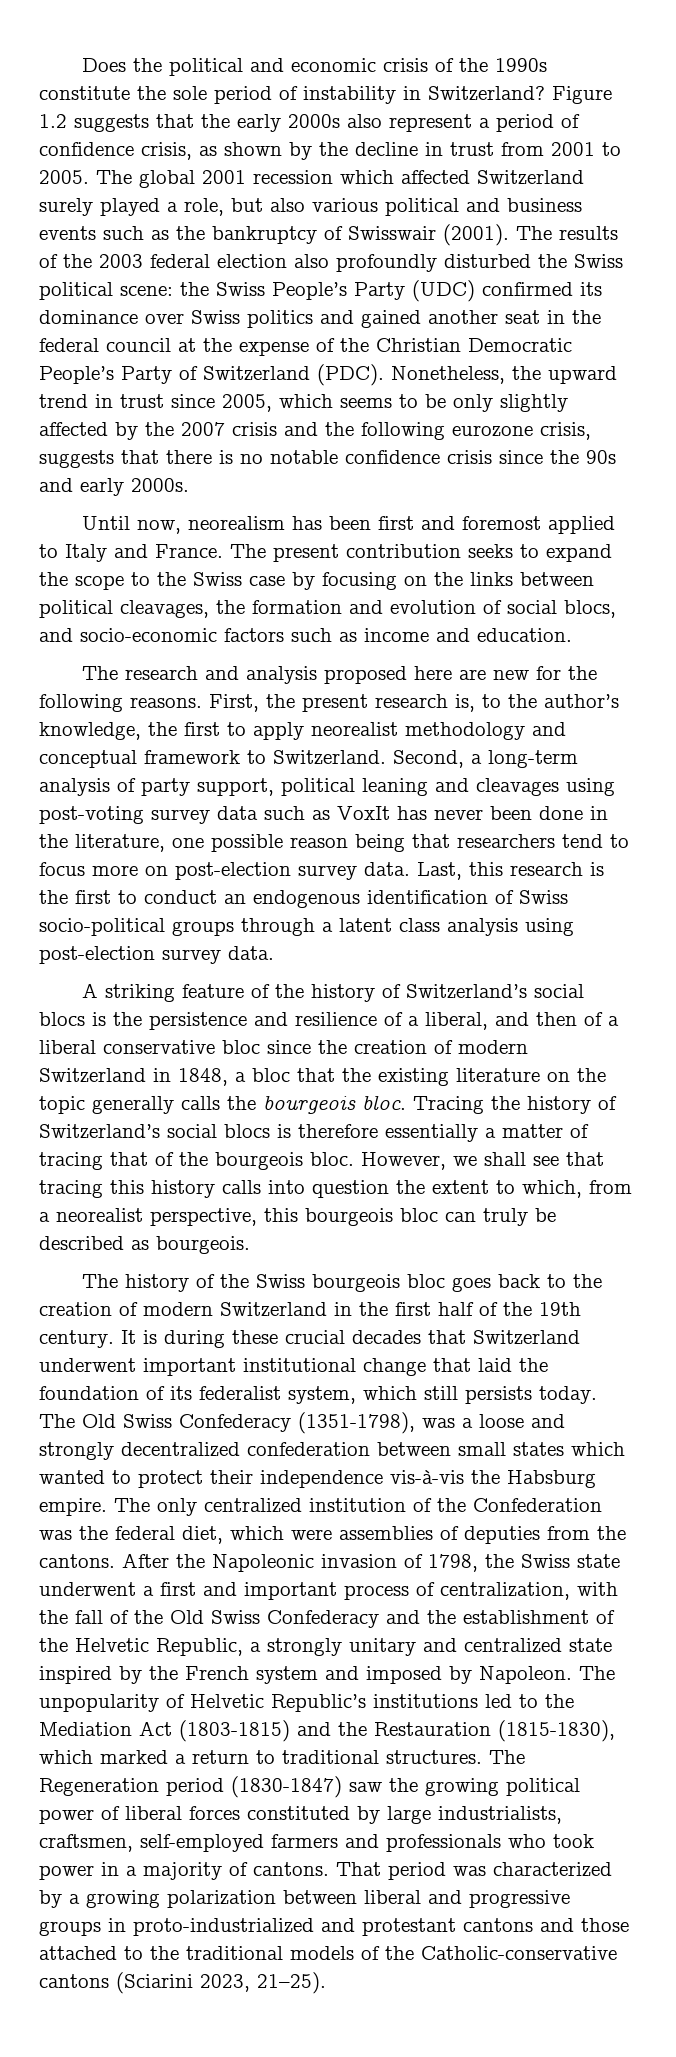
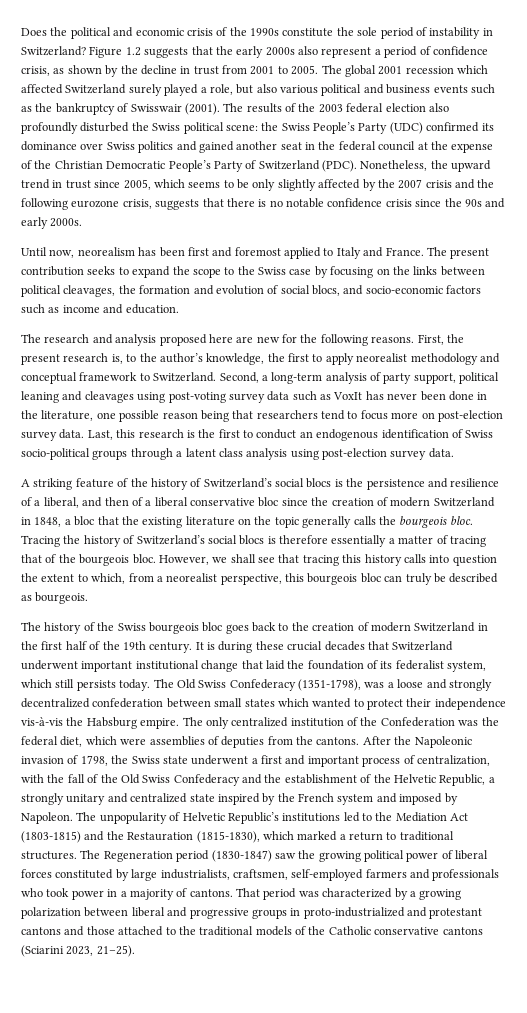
- That period was characterized by a growing polarization between liberal and progressive groups in proto-industrialized and protestant cantons and those attached to the traditional models of the Catholic-conservative cantons (Sciarini 2023, 21–25).
+ That period was characterized by a growing polarization between liberal and progressive groups in proto-industrialized and protestant cantons and those attached to the traditional models of the Catholic conservative cantons (Sciarini 2023, 21–25).

